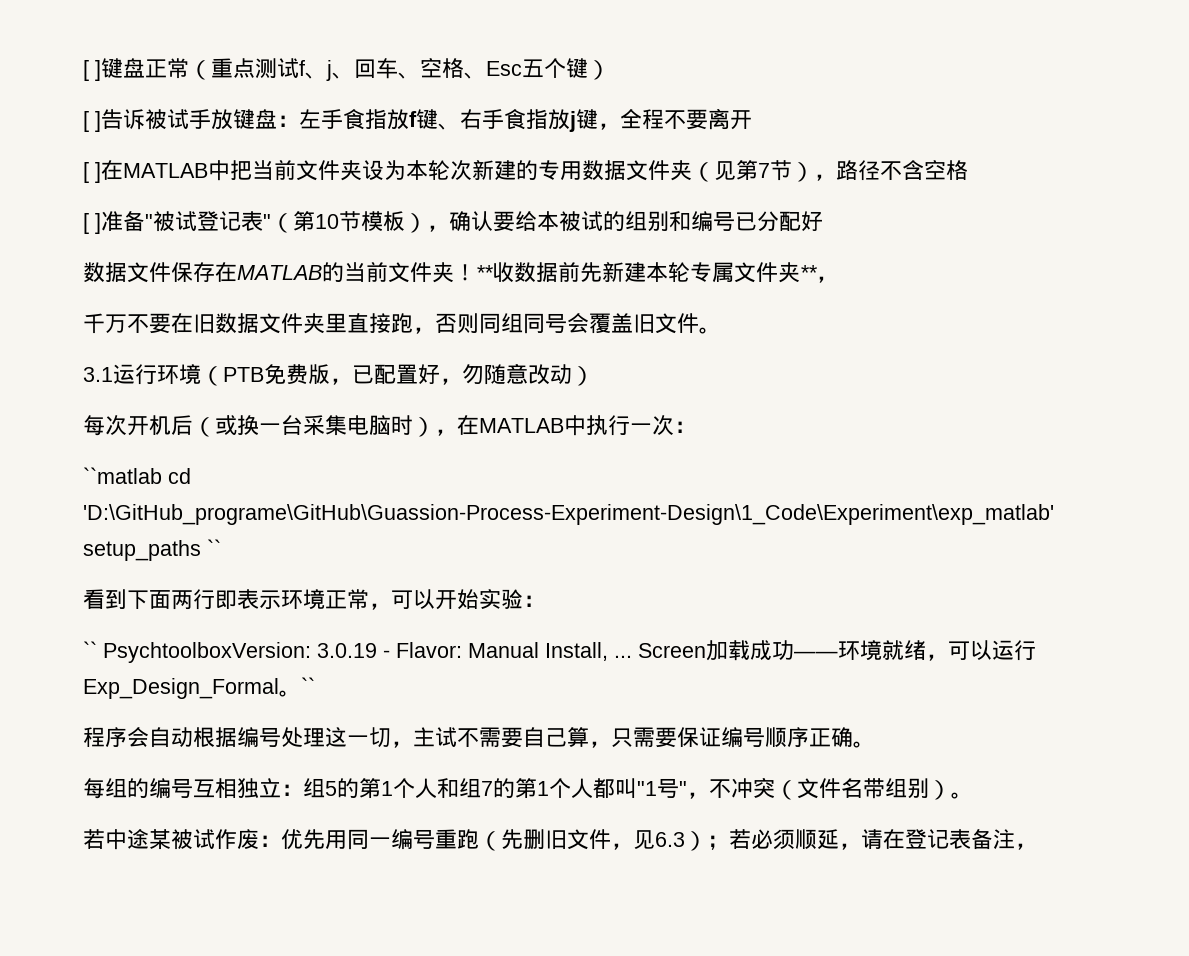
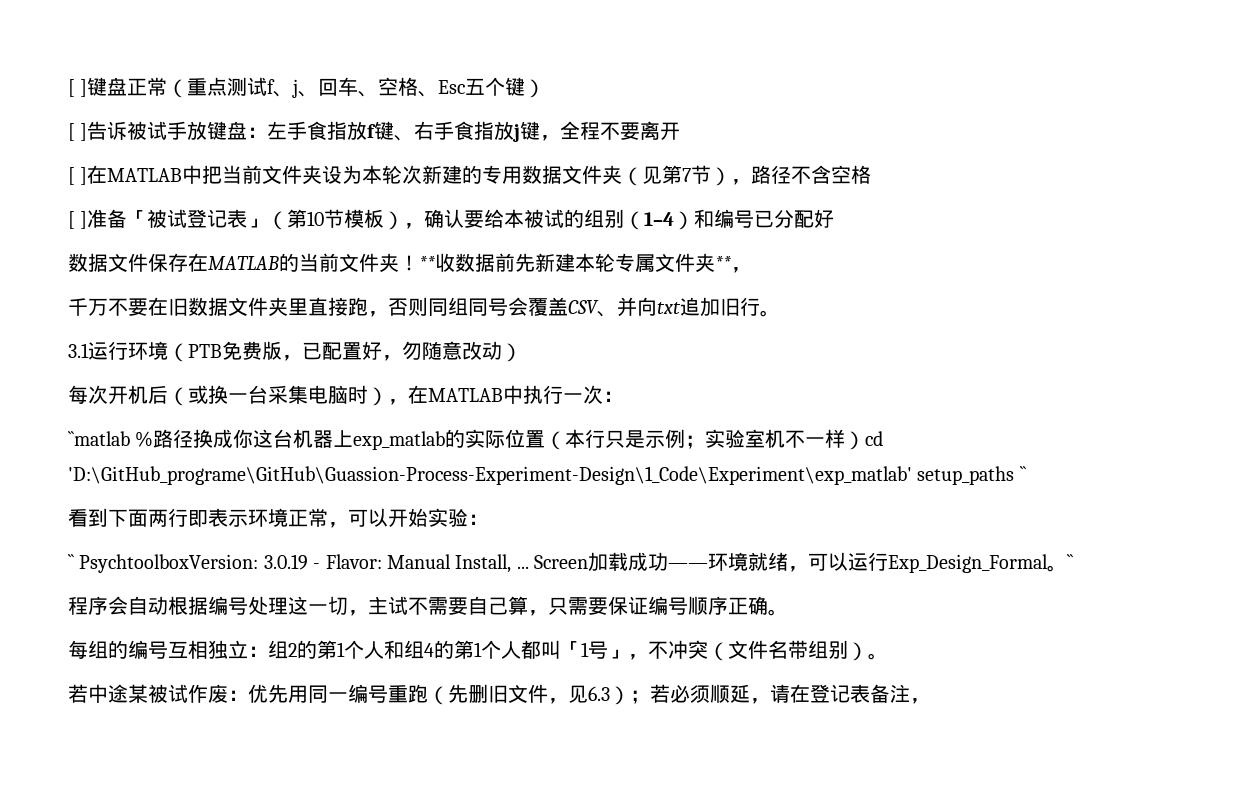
- [ ]准备"被试登记表"（第10节模板），确认要给本被试的组别和编号已分配好
+ [ ]准备「被试登记表」（第10节模板），确认要给本被试的组别（1–4）和编号已分配好
- 千万不要在旧数据文件夹里直接跑，否则同组同号会覆盖旧文件。
+ 千万不要在旧数据文件夹里直接跑，否则同组同号会覆盖CSV、并向txt追加旧行。
- ``matlab cd 'D:\GitHub_programe\GitHub\Guassion-Process-Experiment-Design\1_Code\Experiment\exp_matlab' setup_paths ``
+ ``matlab %路径换成你这台机器上exp_matlab的实际位置（本行只是示例；实验室机不一样）cd 'D:\GitHub_programe\GitHub\Guassion-Process-Experiment-Design\1_Code\Experiment\exp_matlab' setup_paths ``
- 每组的编号互相独立：组5的第1个人和组7的第1个人都叫"1号"，不冲突（文件名带组别）。
+ 每组的编号互相独立：组2的第1个人和组4的第1个人都叫「1号」，不冲突（文件名带组别）。

